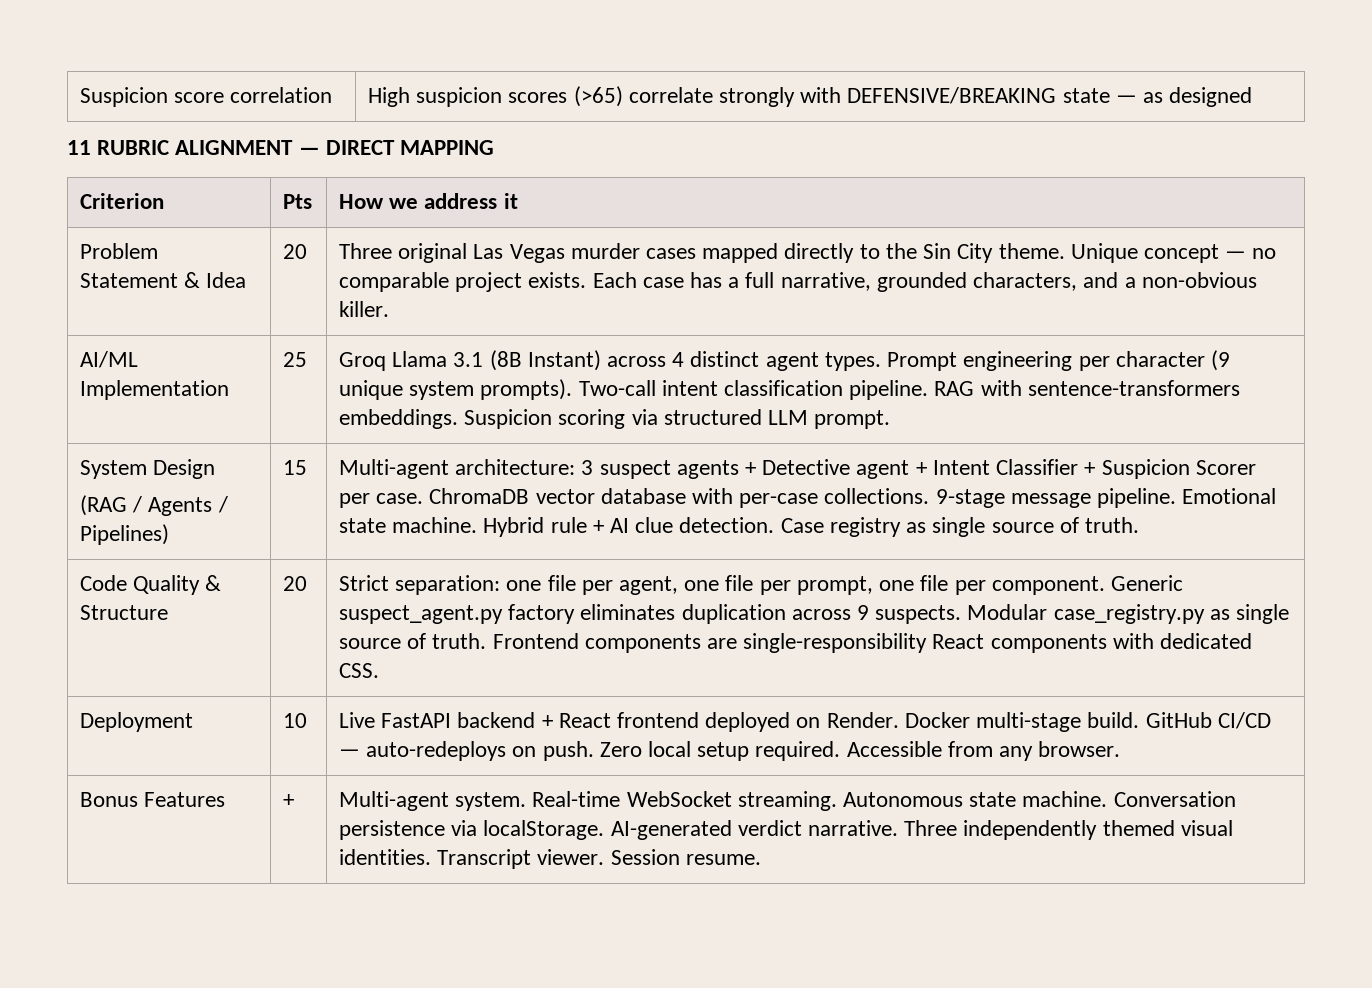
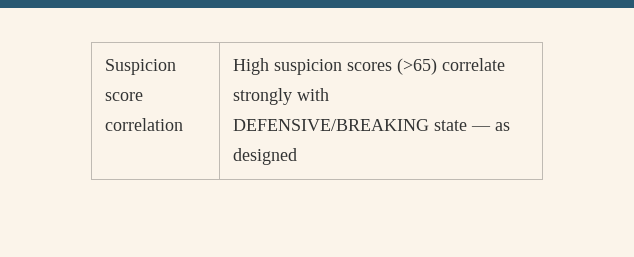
- 11 RUBRIC ALIGNMENT — DIRECT MAPPING
- Criterion | Pts | How we address it
- Problem Statement & Idea | 20 | Three original Las Vegas murder cases mapped directly to the Sin City theme. Unique concept — no comparable project exists. Each case has a full narrative, grounded characters, and a non-obvious killer.
- AI/ML Implementation | 25 | Groq Llama 3.1 (8B Instant) across 4 distinct agent types. Prompt engineering per character (9 unique system prompts). Two-call intent classification pipeline. RAG with sentence-transformers embeddings. Suspicion scoring via structured LLM prompt.
- System Design
- (RAG / Agents / Pipelines) | 15 | Multi-agent architecture: 3 suspect agents + Detective agent + Intent Classifier + Suspicion Scorer per case. ChromaDB vector database with per-case collections. 9-stage message pipeline. Emotional state machine. Hybrid rule + AI clue detection. Case registry as single source of truth.
- Code Quality & Structure | 20 | Strict separation: one file per agent, one file per prompt, one file per component. Generic suspect_agent.py factory eliminates duplication across 9 suspects. Modular case_registry.py as single source of truth. Frontend components are single-responsibility React components with dedicated CSS.
- Deployment | 10 | Live FastAPI backend + React frontend deployed on Render. Docker multi-stage build. GitHub CI/CD — auto-redeploys on push. Zero local setup required. Accessible from any browser.
- Bonus Features | + | Multi-agent system. Real-time WebSocket streaming. Autonomous state machine. Conversation persistence via localStorage. AI-generated verdict narrative. Three independently themed visual identities. Transcript viewer. Session resume.

